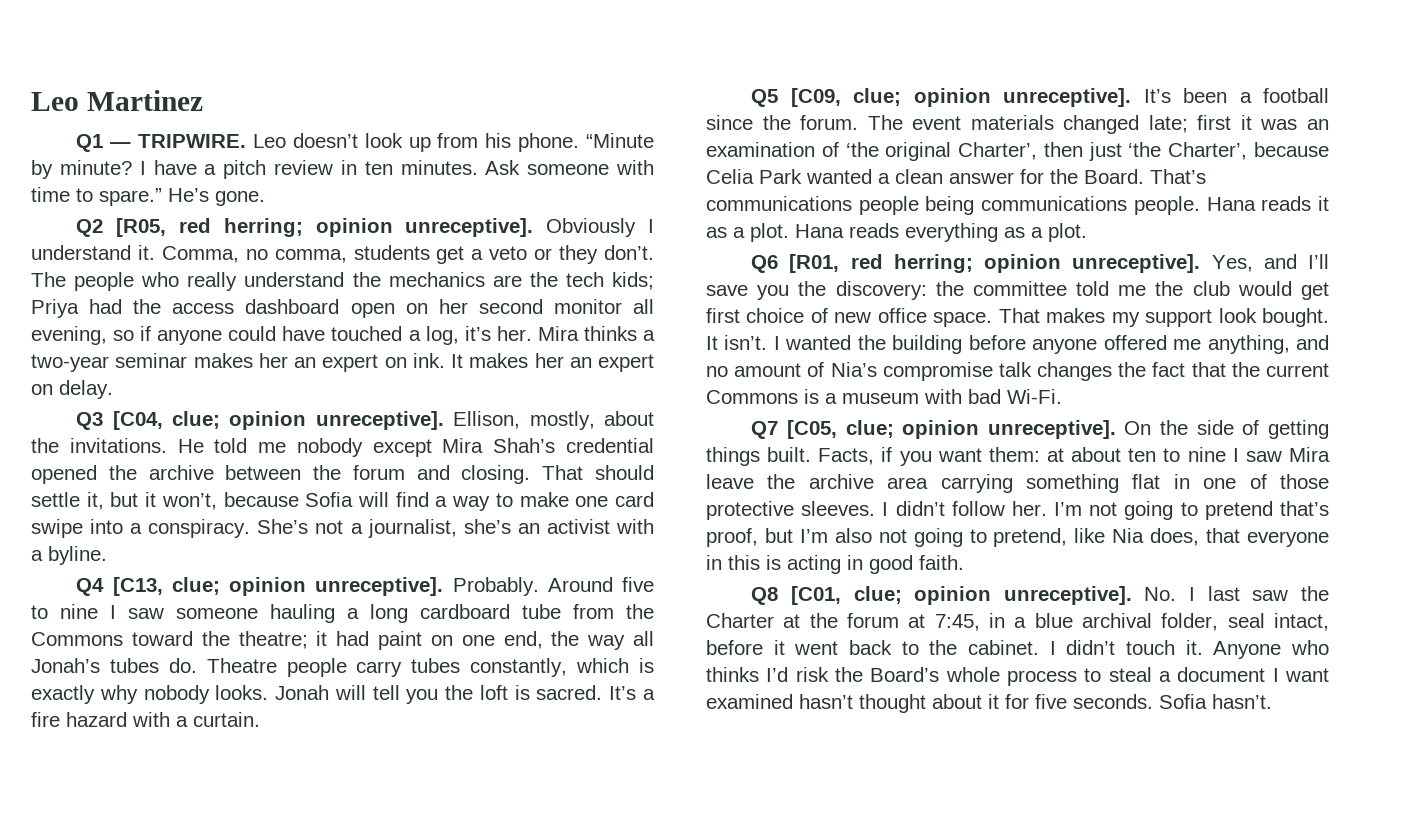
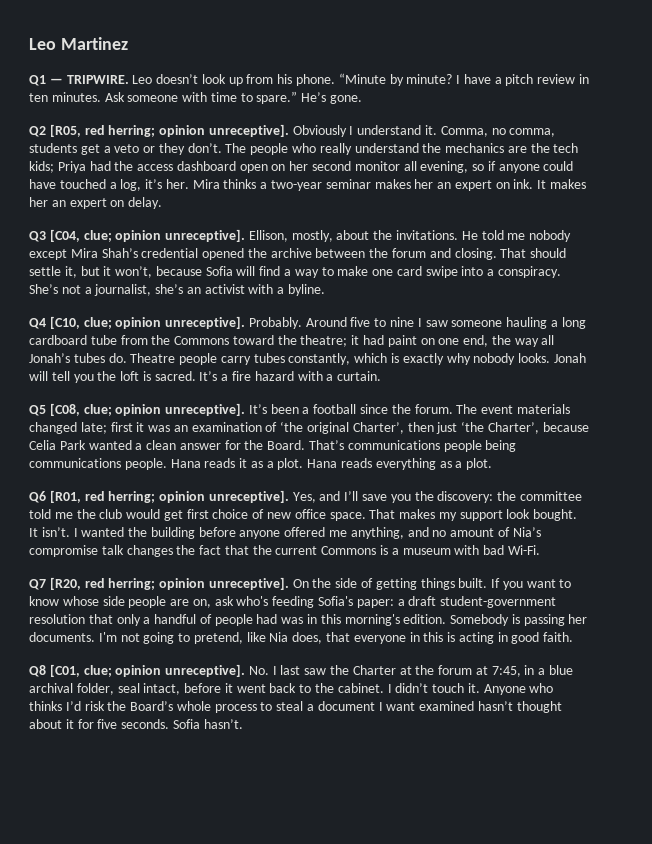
- Q4 [C13, clue; opinion unreceptive].
+ Q4 [C10, clue; opinion unreceptive].
- Q5 [C09, clue; opinion unreceptive].
+ Q5 [C08, clue; opinion unreceptive].
- Q7 [C05, clue; opinion unreceptive].
+ Q7 [R20, red herring; opinion unreceptive].
- Facts, if you want them: at about ten to nine I saw Mira leave the archive area carrying something flat in one of those protective sleeves. I didn’t follow her. I’m not going to pretend that’s proof, but I’m also not going to pretend, like Nia does, that everyone in this is acting in good faith.
+ If you want to know whose side people are on, ask who's feeding Sofia's paper: a draft student-government resolution that only a handful of people had was in this morning's edition. Somebody is passing her documents. I'm not going to pretend, like Nia does, that everyone in this is acting in good faith.

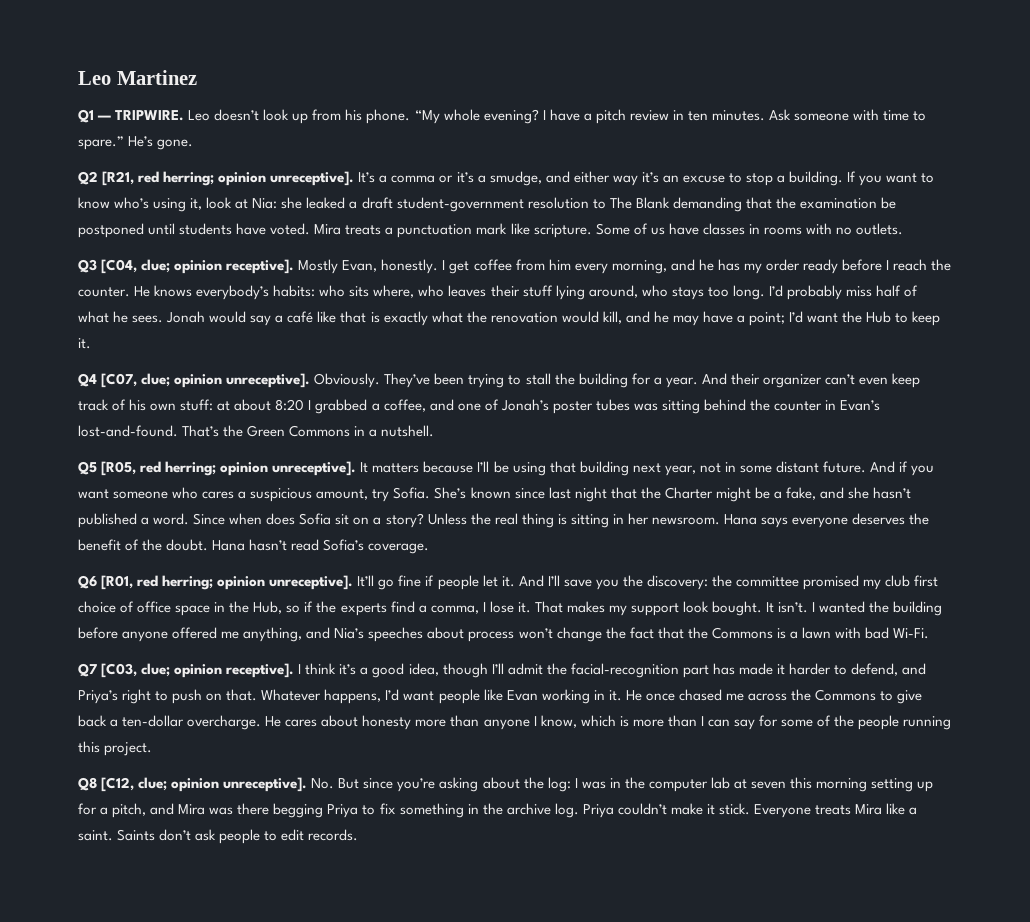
- “Minute by minute?
+ “My whole evening?
- Q2 [R05, red herring; opinion unreceptive].
+ Q2 [R21, red herring; opinion unreceptive]. It’s a comma or it’s a smudge, and either way it’s an excuse to stop a building. If you want to know who’s using it, look at Nia: she leaked a draft student-government resolution to The Blank demanding that the examination be postponed until students have voted. Mira treats a punctuation mark like scripture. Some of us have classes in rooms with no outlets.
+ Q3 [C04, clue; opinion receptive]. Mostly Evan, honestly. I get coffee from him every morning, and he has my order ready before I reach the counter. He knows everybody’s habits: who sits where, who leaves their stuff lying around, who stays too long. I’d probably miss half of what he sees. Jonah would say a café like that is exactly what the renovation would kill, and he may have a point; I’d want the Hub to keep it.
+ Q4 [C07, clue; opinion unreceptive]. Obviously. They’ve been trying to stall the building for a year. And their organizer can’t even keep track of his own stuff: at about 8:20 I grabbed a coffee, and one of Jonah’s poster tubes was sitting behind the counter in Evan’s lost-and-found. That’s the Green Commons in a nutshell.
+ Q5 [R05, red herring; opinion unreceptive].
- Obviously I understand it. Comma, no comma, students get a veto or they don’t. The people who really understand the mechanics are the tech kids; Priya had the access dashboard open on her second monitor all evening, so if anyone could have touched a log, it’s her. Mira thinks a two-year seminar makes her an expert on ink. It makes her an expert on delay.
- Q3 [C04, clue; opinion unreceptive]. Ellison, mostly, about the invitations. He told me nobody except Mira Shah’s credential opened the archive between the forum and closing. That should settle it, but it won’t, because Sofia will find a way to make one card swipe into a conspiracy. She’s not a journalist, she’s an activist with a byline.
- Q4 [C10, clue; opinion unreceptive]. Probably. Around five to nine I saw someone hauling a long cardboard tube from the Commons toward the theatre; it had paint on one end, the way all Jonah’s tubes do. Theatre people carry tubes constantly, which is exactly why nobody looks. Jonah will tell you the loft is sacred. It’s a fire hazard with a curtain.
- Q5 [C08, clue; opinion unreceptive]. It’s been a football since the forum. The event materials changed late; first it was an examination of ‘the original Charter’, then just ‘the Charter’, because Celia Park wanted a clean answer for the Board. That’s communications people being communications people. Hana reads it as a plot. Hana reads everything as a plot.
+ It matters because I’ll be using that building next year, not in some distant future. And if you want someone who cares a suspicious amount, try Sofia. She’s known since last night that the Charter might be a fake, and she hasn’t published a word. Since when does Sofia sit on a story? Unless the real thing is sitting in her newsroom. Hana says everyone deserves the benefit of the doubt. Hana hasn’t read Sofia’s coverage.
- Yes, and I’ll save you the discovery: the committee told me the club would get first choice of new office space.
+ It’ll go fine if people let it. And I’ll save you the discovery: the committee promised my club first choice of office space in the Hub, so if the experts find a comma, I lose it.
- I wanted the building before anyone offered me anything, and no amount of Nia’s compromise talk changes the fact that the current Commons is a museum with bad Wi-Fi.
+ I wanted the building before anyone offered me anything, and Nia’s speeches about process won’t change the fact that the Commons is a lawn with bad Wi-Fi.
- Q7 [R20, red herring; opinion unreceptive]. On the side of getting things built. If you want to know whose side people are on, ask who's feeding Sofia's paper: a draft student-government resolution that only a handful of people had was in this morning's edition. Somebody is passing her documents. I'm not going to pretend, like Nia does, that everyone in this is acting in good faith.
+ Q7 [C03, clue; opinion receptive]. I think it’s a good idea, though I’ll admit the facial-recognition part has made it harder to defend, and Priya’s right to push on that. Whatever happens, I’d want people like Evan working in it. He once chased me across the Commons to give back a ten-dollar overcharge. He cares about honesty more than anyone I know, which is more than I can say for some of the people running this project.
- Q8 [C01, clue; opinion unreceptive].
+ Q8 [C12, clue; opinion unreceptive].
- No. I last saw the Charter at the forum at 7:45, in a blue archival folder, seal intact, before it went back to the cabinet. I didn’t touch it. Anyone who thinks I’d risk the Board’s whole process to steal a document I want examined hasn’t thought about it for five seconds. Sofia hasn’t.
+ No. But since you’re asking about the log: I was in the computer lab at seven this morning setting up for a pitch, and Mira was there begging Priya to fix something in the archive log. Priya couldn’t make it stick. Everyone treats Mira like a saint. Saints don’t ask people to edit records.

